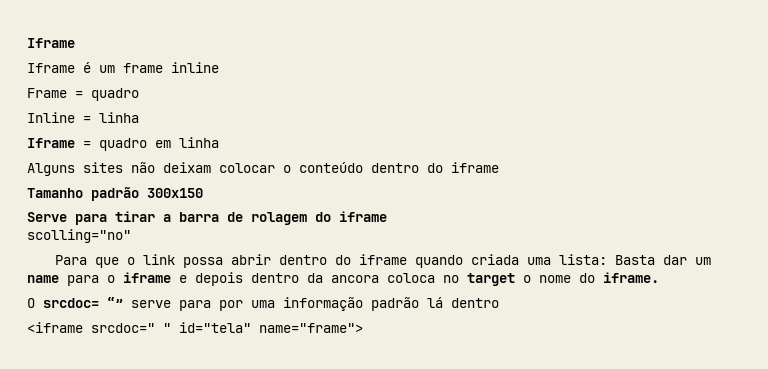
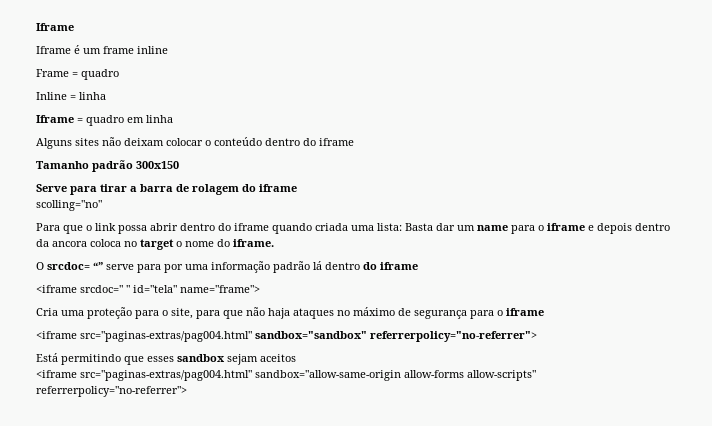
- O srcdoc= “” serve para por uma informação padrão lá dentro
+ O srcdoc= “” serve para por uma informação padrão lá dentro do iframe
+ Cria uma proteção para o site, para que não haja ataques no máximo de segurança para o iframe
+ <iframe src="paginas-extras/pag004.html" sandbox="sandbox" referrerpolicy="no-referrer">
+ Está permitindo que esses sandbox sejam aceitos
+ <iframe src="paginas-extras/pag004.html" sandbox="allow-same-origin allow-forms allow-scripts" referrerpolicy="no-referrer">

